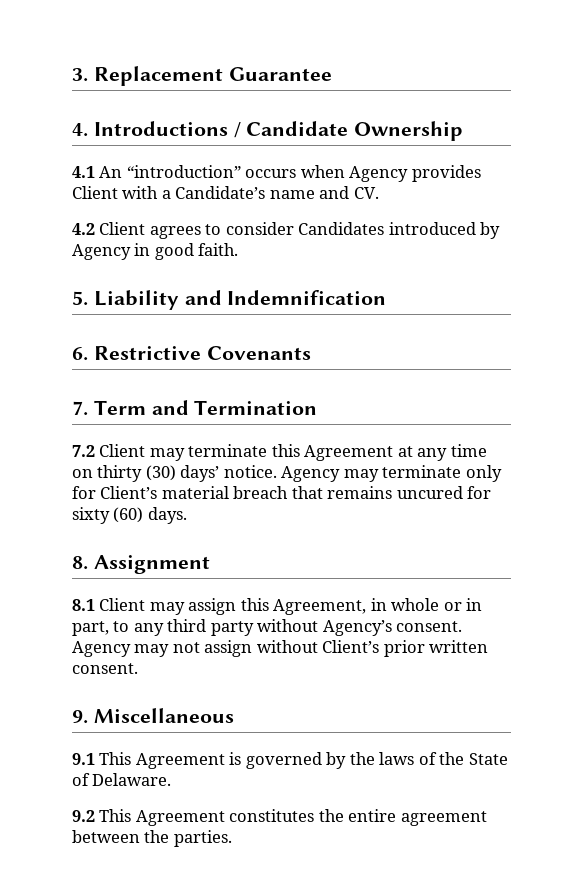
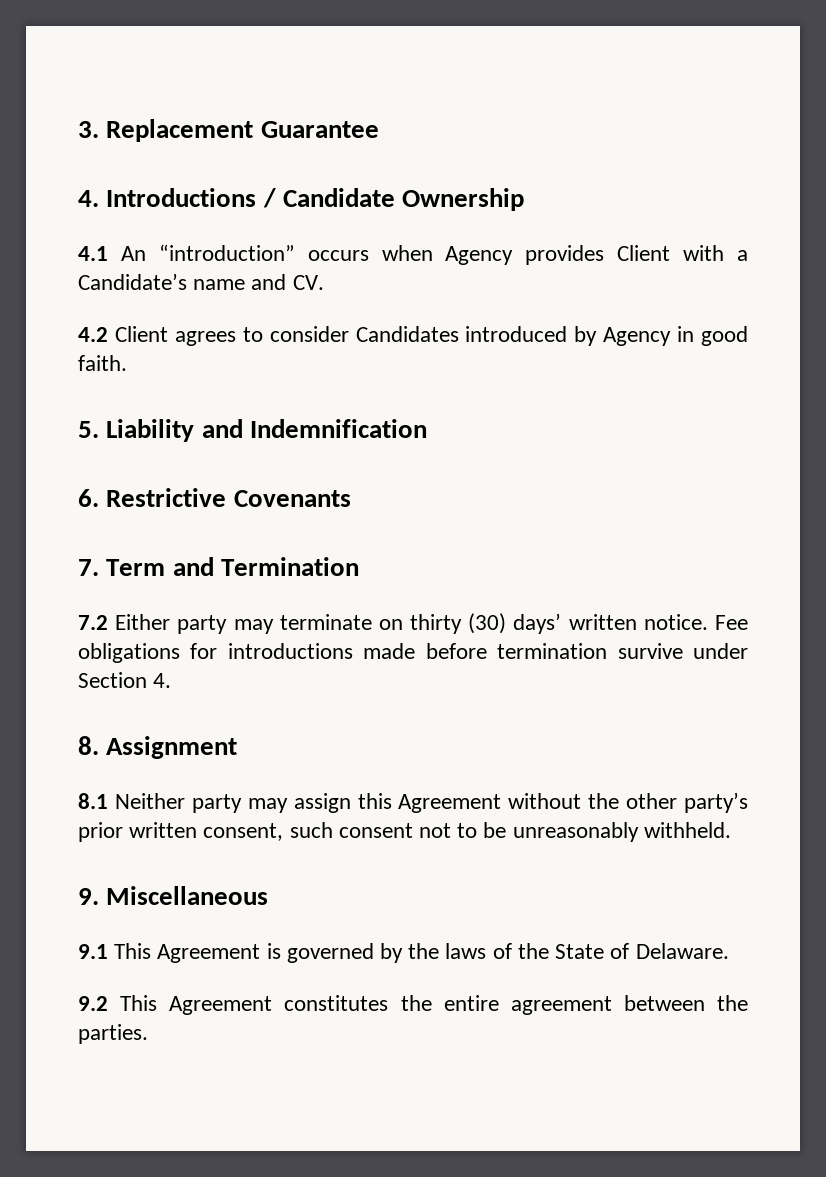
- 7.2 Client may terminate this Agreement at any time on thirty (30) days’ notice. Agency may terminate only for Client’s material breach that remains uncured for sixty (60) days.
+ 7.2 Either party may terminate on thirty (30) days’ written notice. Fee obligations for introductions made before termination survive under Section 4.
- 8.1 Client may assign this Agreement, in whole or in part, to any third party without Agency’s consent. Agency may not assign without Client’s prior written consent.
+ 8.1 Neither party may assign this Agreement without the other party’s prior written consent, such consent not to be unreasonably withheld.

